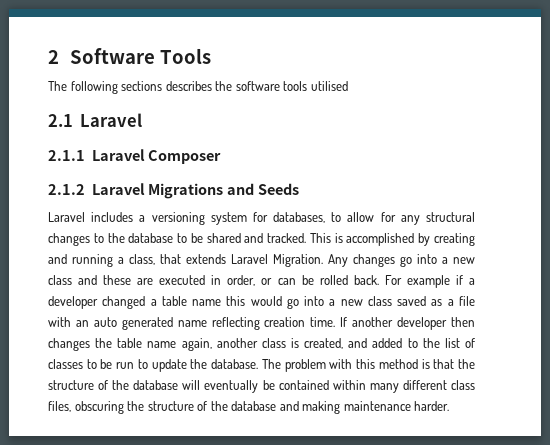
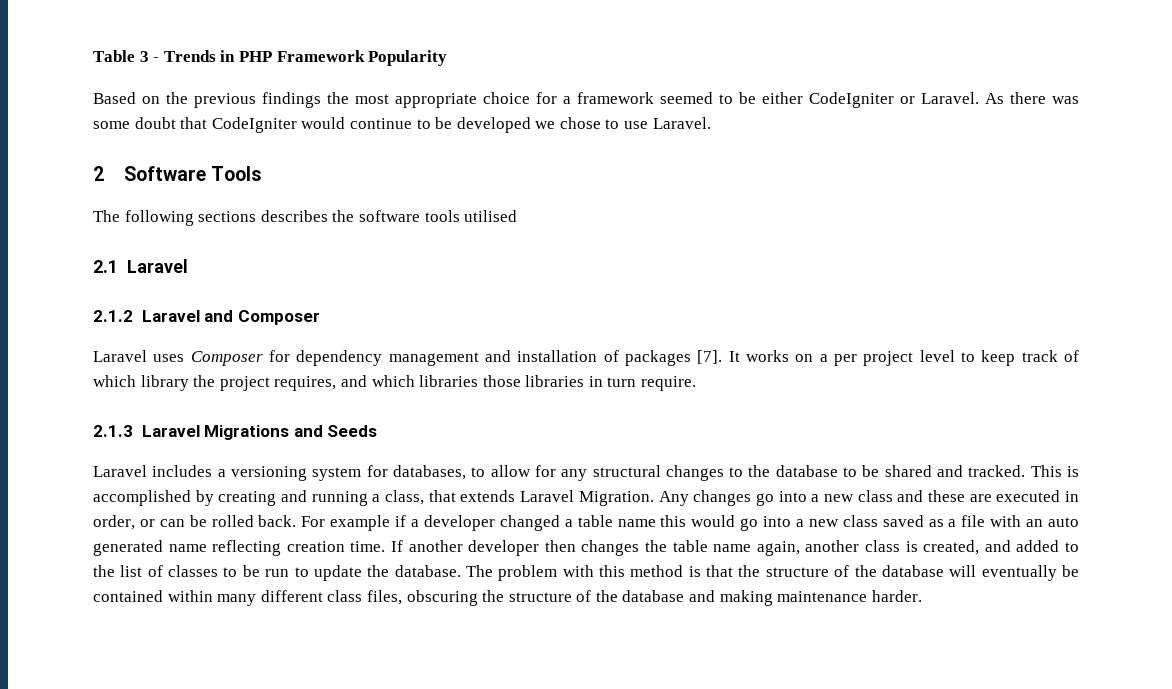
+ Table 3 - Trends in PHP Framework Popularity
+ Based on the previous findings the most appropriate choice for a framework seemed to be either CodeIgniter or Laravel. As there was some doubt that CodeIgniter would continue to be developed we chose to use Laravel.
- 2.1.1 Laravel Composer
- 2.1.2 Laravel Migrations and Seeds
+ 2.1.2 Laravel and Composer
+ Laravel uses Composer for dependency management and installation of packages [7]. It works on a per project level to keep track of which library the project requires, and which libraries those libraries in turn require.
+ 2.1.3 Laravel Migrations and Seeds

